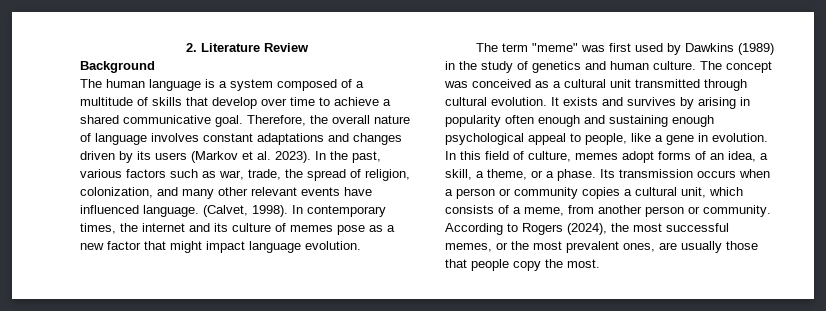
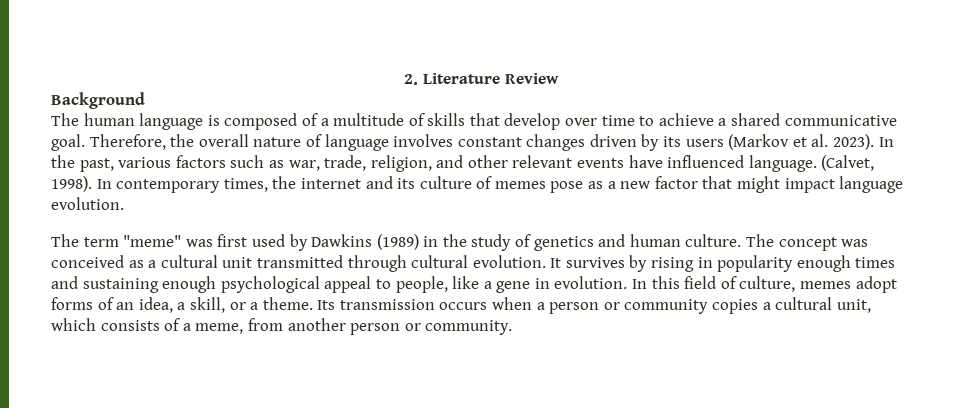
- The human language is a system composed of a multitude of skills that develop over time to achieve a shared communicative goal.
+ The human language is composed of a multitude of skills that develop over time to achieve a shared communicative goal.
- Therefore, the overall nature of language involves constant adaptations and changes driven by its users (Markov et al. 2023).
+ Therefore, the overall nature of language involves constant changes driven by its users (Markov et al. 2023).
- In the past, various factors such as war, trade, the spread of religion, colonization, and many other relevant events have influenced language.
+ In the past, various factors such as war, trade, religion, and other relevant events have influenced language.
- It exists and survives by arising in popularity often enough and sustaining enough psychological appeal to people, like a gene in evolution.
+ It survives by rising in popularity enough times and sustaining enough psychological appeal to people, like a gene in evolution.
- In this field of culture, memes adopt forms of an idea, a skill, a theme, or a phase.
+ In this field of culture, memes adopt forms of an idea, a skill, or a theme.
- According to Rogers (2024), the most successful memes, or the most prevalent ones, are usually those that people copy the most.

